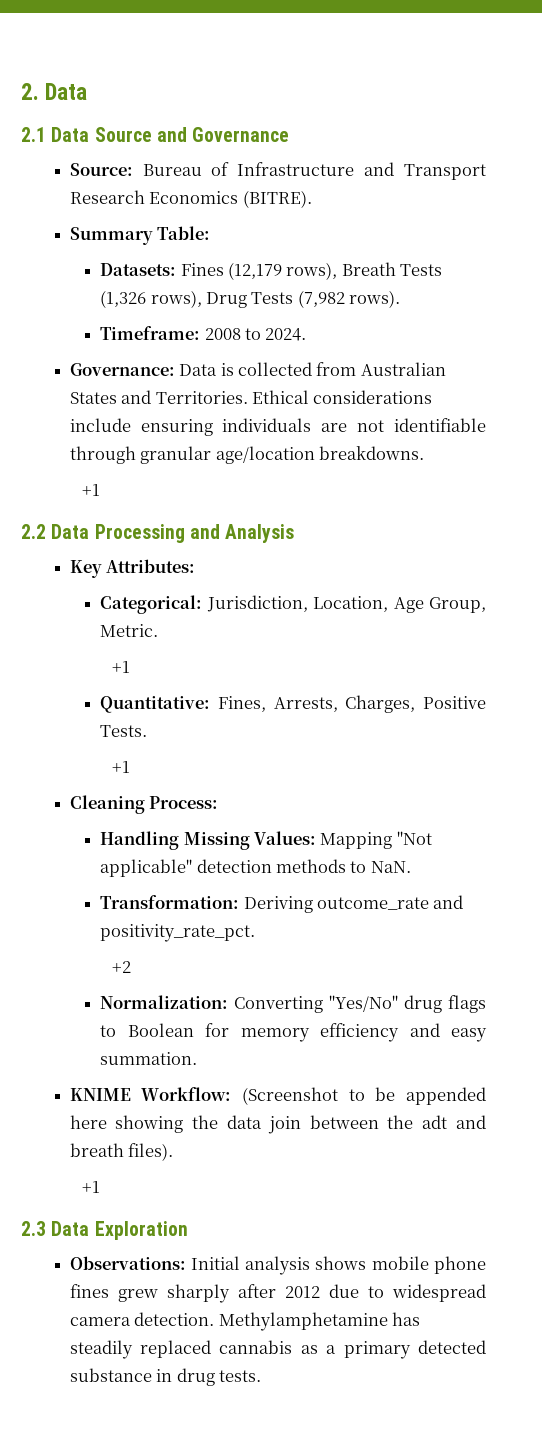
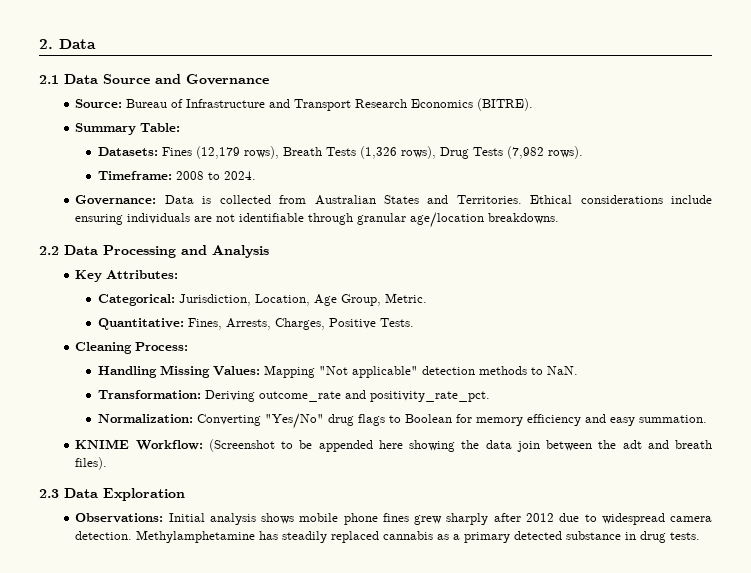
  Ethical considerations include ensuring individuals are not identifiable through granular age/location breakdowns.
- +1
  Categorical: Jurisdiction, Location, Age Group, Metric.
- +1
  Quantitative: Fines, Arrests, Charges, Positive Tests.
- +1
- +2
  KNIME Workflow: (Screenshot to be appended here showing the data join between the adt and breath files).
- +1

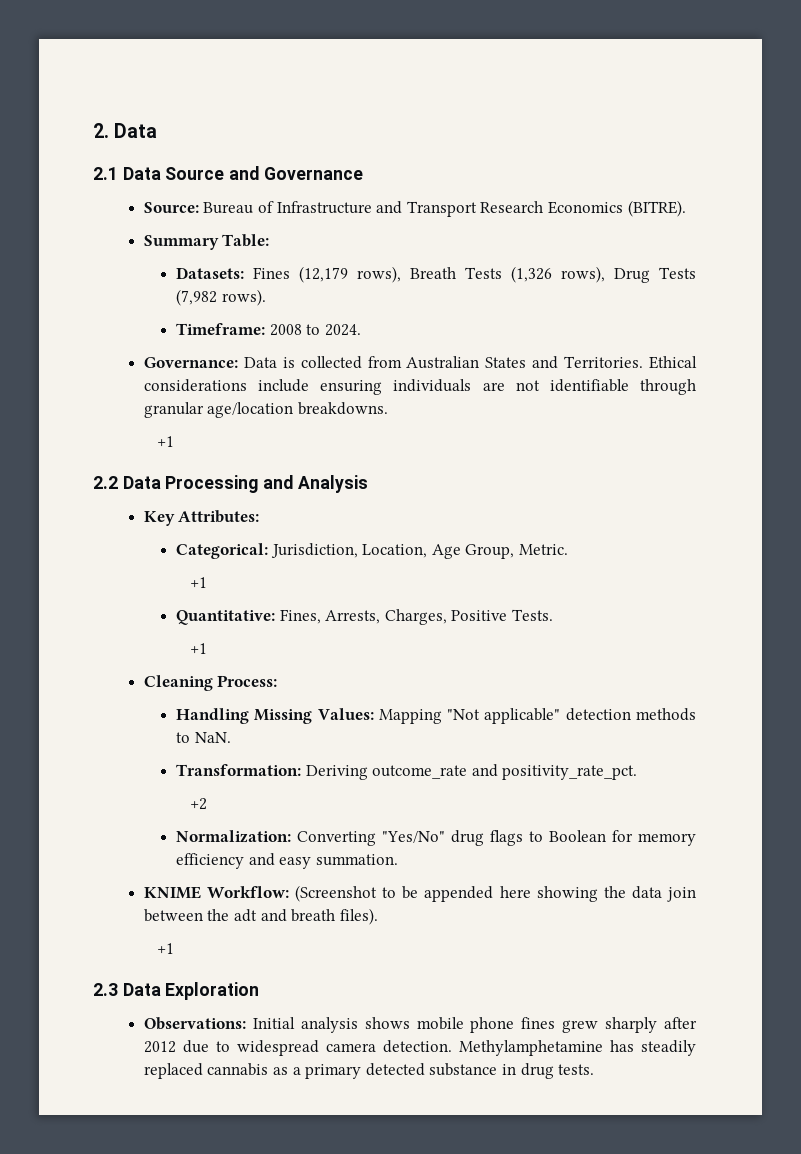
  Ethical considerations include ensuring individuals are not identifiable through granular age/location breakdowns.
+ +1
  Categorical: Jurisdiction, Location, Age Group, Metric.
+ +1
  Quantitative: Fines, Arrests, Charges, Positive Tests.
+ +1
+ +2
  KNIME Workflow: (Screenshot to be appended here showing the data join between the adt and breath files).
+ +1

